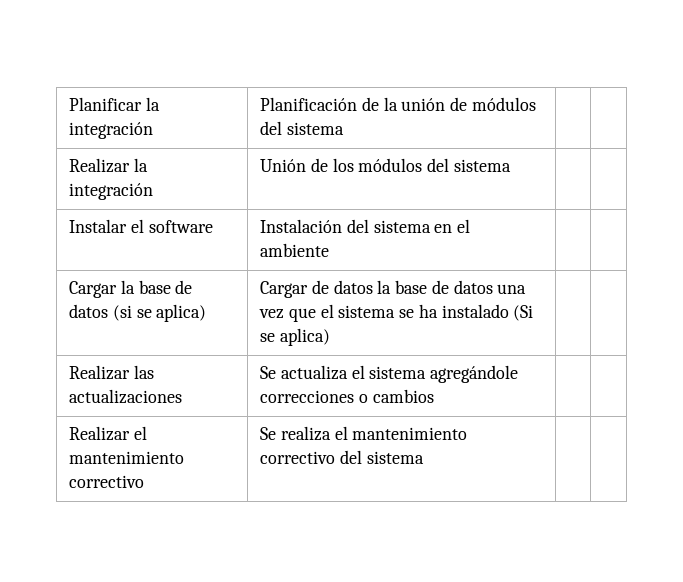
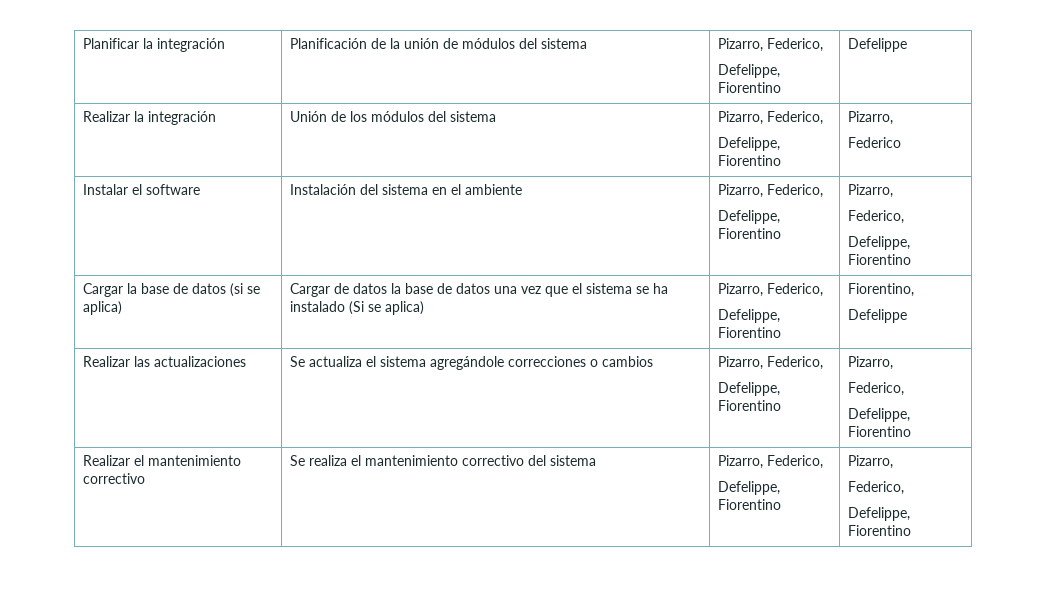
- Planificar la integración | Planificación de la unión de módulos del sistema | |
+ Planificar la integración | Planificación de la unión de módulos del sistema | Pizarro, Federico,
+ Defelippe, Fiorentino | Defelippe
- Realizar la integración | Unión de los módulos del sistema | |
+ Realizar la integración | Unión de los módulos del sistema | Pizarro, Federico,
+ Defelippe, Fiorentino | Pizarro,
+ Federico
- Instalar el software | Instalación del sistema en el ambiente | |
+ Instalar el software | Instalación del sistema en el ambiente | Pizarro, Federico,
+ Defelippe, Fiorentino | Pizarro,
+ Federico,
+ Defelippe, Fiorentino
- Cargar la base de datos (si se aplica) | Cargar de datos la base de datos una vez que el sistema se ha instalado (Si se aplica) | |
+ Cargar la base de datos (si se aplica) | Cargar de datos la base de datos una vez que el sistema se ha instalado (Si se aplica) | Pizarro, Federico,
+ Defelippe, Fiorentino | Fiorentino,
+ Defelippe
- Realizar las actualizaciones | Se actualiza el sistema agregándole correcciones o cambios | |
+ Realizar las actualizaciones | Se actualiza el sistema agregándole correcciones o cambios | Pizarro, Federico,
+ Defelippe, Fiorentino | Pizarro,
+ Federico,
+ Defelippe, Fiorentino
- Realizar el mantenimiento correctivo | Se realiza el mantenimiento correctivo del sistema | |
+ Realizar el mantenimiento correctivo | Se realiza el mantenimiento correctivo del sistema | Pizarro, Federico,
+ Defelippe, Fiorentino | Pizarro,
+ Federico,
+ Defelippe, Fiorentino

